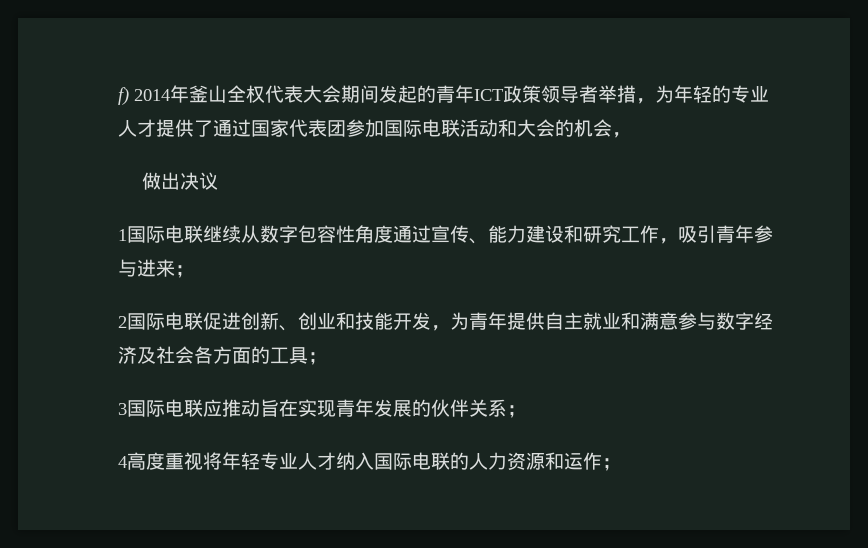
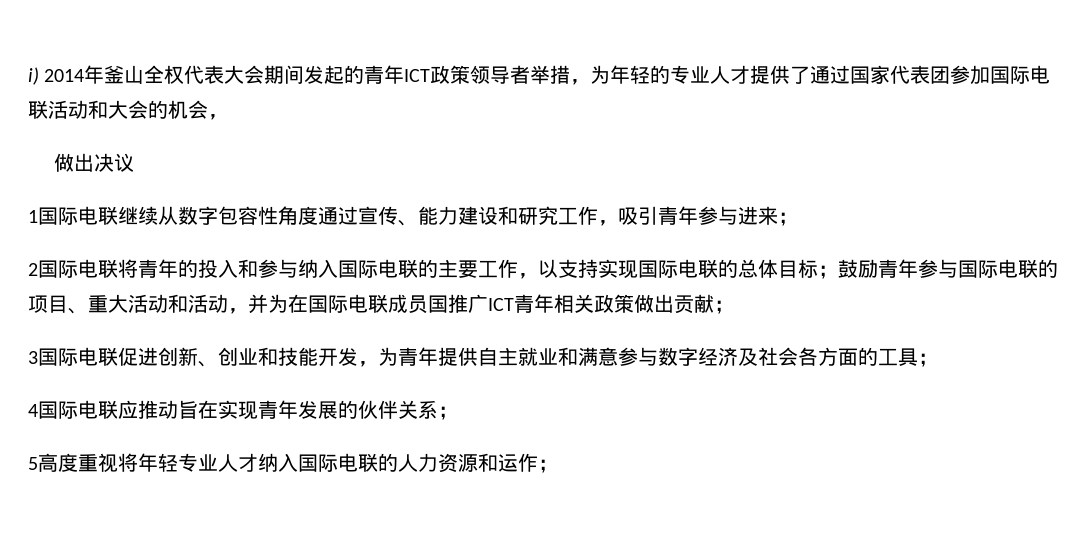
- f) 2014年釜山全权代表大会期间发起的青年ICT政策领导者举措，为年轻的专业人才提供了通过国家代表团参加国际电联活动和大会的机会，
+ i) 2014年釜山全权代表大会期间发起的青年ICT政策领导者举措，为年轻的专业人才提供了通过国家代表团参加国际电联活动和大会的机会，
- 2国际电联促进创新、创业和技能开发，为青年提供自主就业和满意参与数字经济及社会各方面的工具；
+ 2国际电联将青年的投入和参与纳入国际电联的主要工作，以支持实现国际电联的总体目标；鼓励青年参与国际电联的项目、重大活动和活动，并为在国际电联成员国推广ICT青年相关政策做出贡献；
+ 3国际电联促进创新、创业和技能开发，为青年提供自主就业和满意参与数字经济及社会各方面的工具；
- 3国际电联应推动旨在实现青年发展的伙伴关系；
+ 4国际电联应推动旨在实现青年发展的伙伴关系；
- 4高度重视将年轻专业人才纳入国际电联的人力资源和运作；
+ 5高度重视将年轻专业人才纳入国际电联的人力资源和运作；

